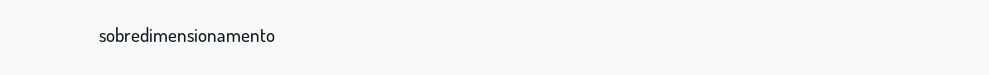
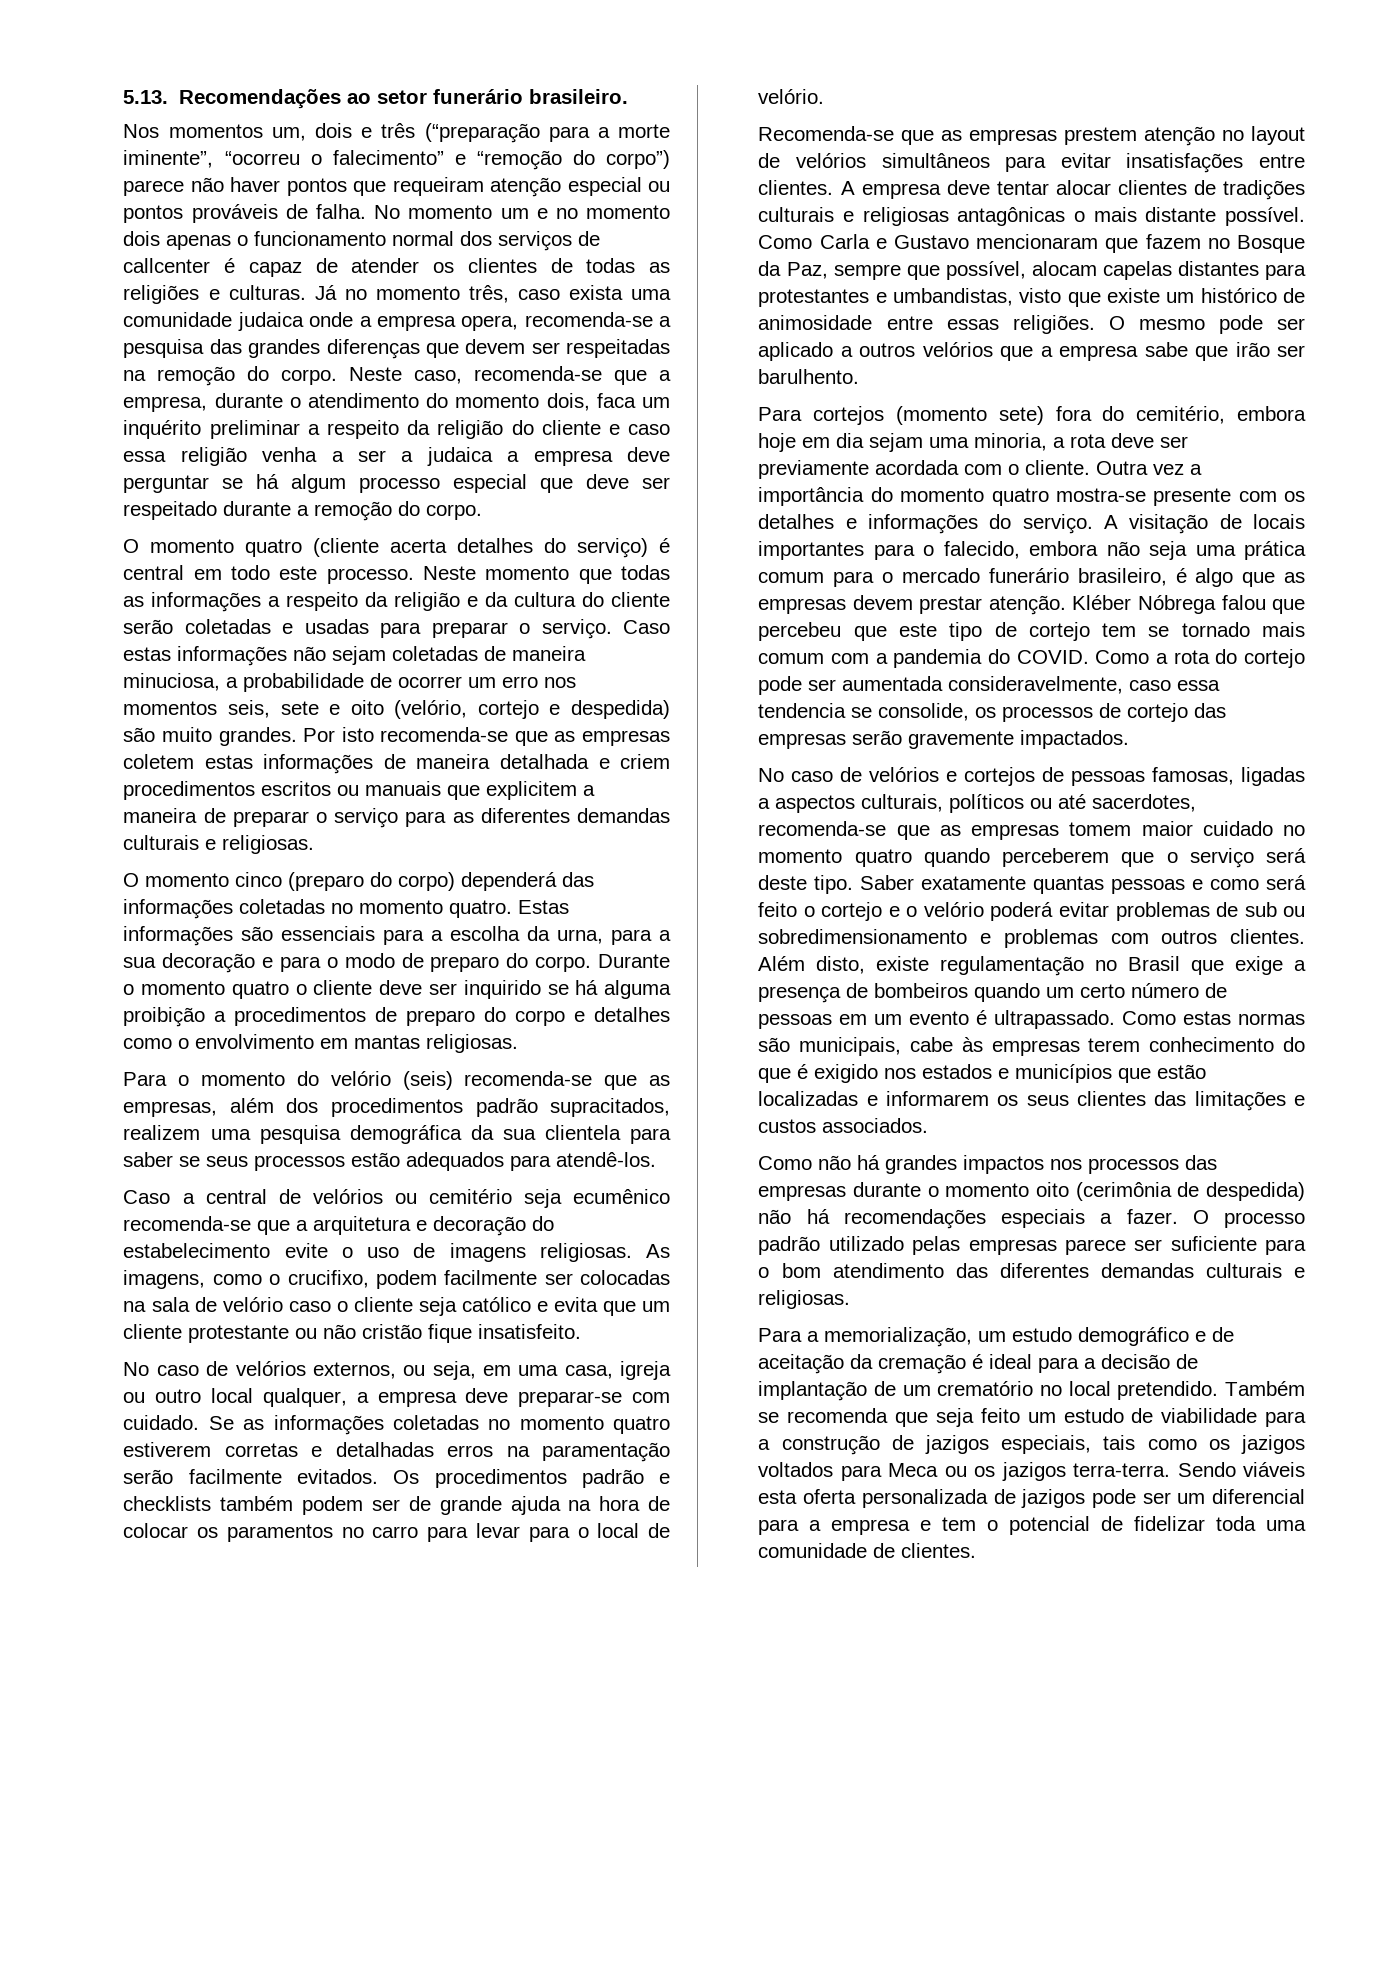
- sobredimensionamento
+ 5.13. Recomendações ao setor funerário brasileiro.
+ Nos momentos um, dois e três (“preparação para a morte iminente”, “ocorreu o falecimento” e “remoção do corpo”) parece não haver pontos que requeiram atenção especial ou pontos prováveis de falha. No momento um e no momento dois apenas o funcionamento normal dos serviços de callcenter é capaz de atender os clientes de todas as religiões e culturas. Já no momento três, caso exista uma comunidade judaica onde a empresa opera, recomenda-se a pesquisa das grandes diferenças que devem ser respeitadas na remoção do corpo. Neste caso, recomenda-se que a empresa, durante o atendimento do momento dois, faca um inquérito preliminar a respeito da religião do cliente e caso essa religião venha a ser a judaica a empresa deve perguntar se há algum processo especial que deve ser respeitado durante a remoção do corpo.
+ O momento quatro (cliente acerta detalhes do serviço) é central em todo este processo. Neste momento que todas as informações a respeito da religião e da cultura do cliente serão coletadas e usadas para preparar o serviço. Caso estas informações não sejam coletadas de maneira minuciosa, a probabilidade de ocorrer um erro nos momentos seis, sete e oito (velório, cortejo e despedida) são muito grandes. Por isto recomenda-se que as empresas coletem estas informações de maneira detalhada e criem procedimentos escritos ou manuais que explicitem a maneira de preparar o serviço para as diferentes demandas culturais e religiosas.
+ O momento cinco (preparo do corpo) dependerá das informações coletadas no momento quatro. Estas informações são essenciais para a escolha da urna, para a sua decoração e para o modo de preparo do corpo. Durante o momento quatro o cliente deve ser inquirido se há alguma proibição a procedimentos de preparo do corpo e detalhes como o envolvimento em mantas religiosas.
+ Para o momento do velório (seis) recomenda-se que as empresas, além dos procedimentos padrão supracitados, realizem uma pesquisa demográfica da sua clientela para saber se seus processos estão adequados para atendê-los.
+ Caso a central de velórios ou cemitério seja ecumênico recomenda-se que a arquitetura e decoração do estabelecimento evite o uso de imagens religiosas. As imagens, como o crucifixo, podem facilmente ser colocadas na sala de velório caso o cliente seja católico e evita que um cliente protestante ou não cristão fique insatisfeito.
+ No caso de velórios externos, ou seja, em uma casa, igreja ou outro local qualquer, a empresa deve preparar-se com cuidado. Se as informações coletadas no momento quatro estiverem corretas e detalhadas erros na paramentação serão facilmente evitados. Os procedimentos padrão e checklists também podem ser de grande ajuda na hora de colocar os paramentos no carro para levar para o local de velório.
+ Recomenda-se que as empresas prestem atenção no layout de velórios simultâneos para evitar insatisfações entre clientes. A empresa deve tentar alocar clientes de tradições culturais e religiosas antagônicas o mais distante possível. Como Carla e Gustavo mencionaram que fazem no Bosque da Paz, sempre que possível, alocam capelas distantes para protestantes e umbandistas, visto que existe um histórico de animosidade entre essas religiões. O mesmo pode ser aplicado a outros velórios que a empresa sabe que irão ser barulhento.
+ Para cortejos (momento sete) fora do cemitério, embora hoje em dia sejam uma minoria, a rota deve ser previamente acordada com o cliente. Outra vez a importância do momento quatro mostra-se presente com os detalhes e informações do serviço. A visitação de locais importantes para o falecido, embora não seja uma prática comum para o mercado funerário brasileiro, é algo que as empresas devem prestar atenção. Kléber Nóbrega falou que percebeu que este tipo de cortejo tem se tornado mais comum com a pandemia do COVID. Como a rota do cortejo pode ser aumentada consideravelmente, caso essa tendencia se consolide, os processos de cortejo das empresas serão gravemente impactados.
+ No caso de velórios e cortejos de pessoas famosas, ligadas a aspectos culturais, políticos ou até sacerdotes, recomenda-se que as empresas tomem maior cuidado no momento quatro quando perceberem que o serviço será deste tipo. Saber exatamente quantas pessoas e como será feito o cortejo e o velório poderá evitar problemas de sub ou sobredimensionamento e problemas com outros clientes. Além disto, existe regulamentação no Brasil que exige a presença de bombeiros quando um certo número de pessoas em um evento é ultrapassado. Como estas normas são municipais, cabe às empresas terem conhecimento do que é exigido nos estados e municípios que estão localizadas e informarem os seus clientes das limitações e custos associados.
+ Como não há grandes impactos nos processos das empresas durante o momento oito (cerimônia de despedida) não há recomendações especiais a fazer. O processo padrão utilizado pelas empresas parece ser suficiente para o bom atendimento das diferentes demandas culturais e religiosas.
+ Para a memorialização, um estudo demográfico e de aceitação da cremação é ideal para a decisão de implantação de um crematório no local pretendido. Também se recomenda que seja feito um estudo de viabilidade para a construção de jazigos especiais, tais como os jazigos voltados para Meca ou os jazigos terra-terra. Sendo viáveis esta oferta personalizada de jazigos pode ser um diferencial para a empresa e tem o potencial de fidelizar toda uma comunidade de clientes.

